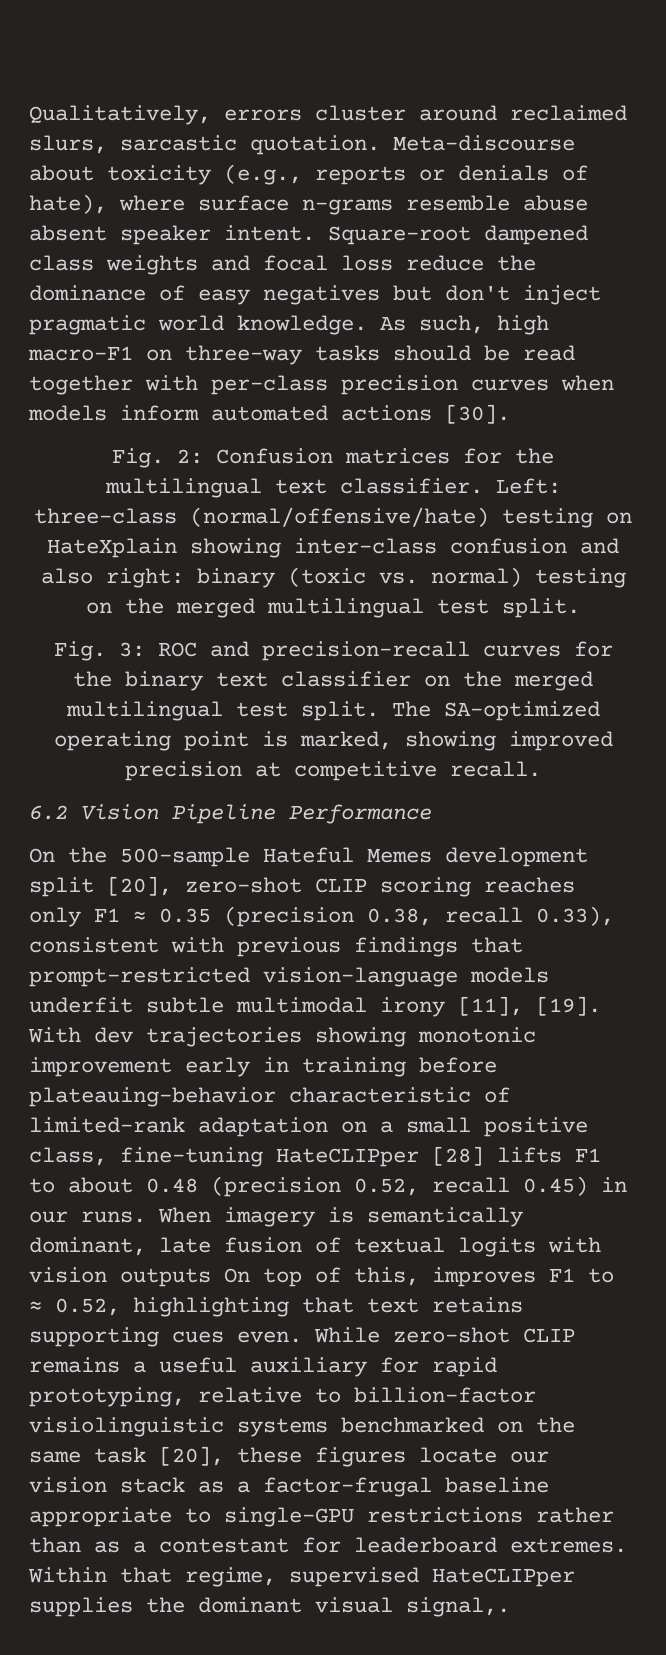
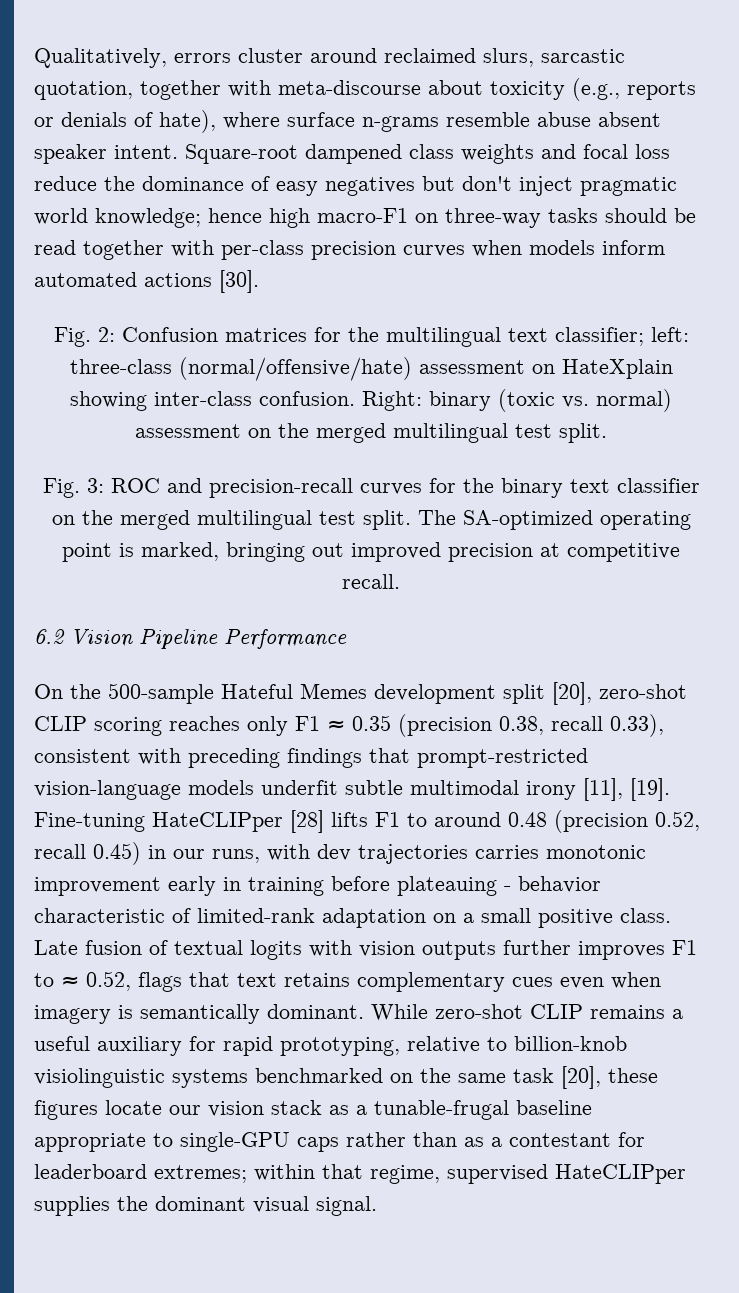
- Qualitatively, errors cluster around reclaimed slurs, sarcastic quotation. Meta-discourse about toxicity (e.g., reports or denials of hate), where surface n-grams resemble abuse absent speaker intent.
+ Qualitatively, errors cluster around reclaimed slurs, sarcastic quotation, together with meta-discourse about toxicity (e.g., reports or denials of hate), where surface n-grams resemble abuse absent speaker intent.
- Square-root dampened class weights and focal loss reduce the dominance of easy negatives but don't inject pragmatic world knowledge. As such, high macro-F1 on three-way tasks should be read together with per-class precision curves when models inform automated actions [30].
+ Square-root dampened class weights and focal loss reduce the dominance of easy negatives but don't inject pragmatic world knowledge; hence high macro-F1 on three-way tasks should be read together with per-class precision curves when models inform automated actions [30].
- Fig. 2: Confusion matrices for the multilingual text classifier. Left: three-class (normal/offensive/hate) testing on HateXplain showing inter-class confusion and also right: binary (toxic vs. normal) testing on the merged multilingual test split.
+ Fig. 2: Confusion matrices for the multilingual text classifier; left: three-class (normal/offensive/hate) assessment on HateXplain showing inter-class confusion. Right: binary (toxic vs. normal) assessment on the merged multilingual test split.
- The SA-optimized operating point is marked, showing improved precision at competitive recall.
+ The SA-optimized operating point is marked, bringing out improved precision at competitive recall.
- On the 500-sample Hateful Memes development split [20], zero-shot CLIP scoring reaches only F1 ≈ 0.35 (precision 0.38, recall 0.33), consistent with previous findings that prompt-restricted vision-language models underfit subtle multimodal irony [11], [19].
+ On the 500-sample Hateful Memes development split [20], zero-shot CLIP scoring reaches only F1 ≈ 0.35 (precision 0.38, recall 0.33), consistent with preceding findings that prompt-restricted vision-language models underfit subtle multimodal irony [11], [19].
- With dev trajectories showing monotonic improvement early in training before plateauing-behavior characteristic of limited-rank adaptation on a small positive class, fine-tuning HateCLIPper [28] lifts F1 to about 0.48 (precision 0.52, recall 0.45) in our runs. When imagery is semantically dominant, late fusion of textual logits with vision outputs On top of this, improves F1 to ≈ 0.52, highlighting that text retains supporting cues even.
+ Fine-tuning HateCLIPper [28] lifts F1 to around 0.48 (precision 0.52, recall 0.45) in our runs, with dev trajectories carries monotonic improvement early in training before plateauing - behavior characteristic of limited-rank adaptation on a small positive class. Late fusion of textual logits with vision outputs further improves F1 to ≈ 0.52, flags that text retains complementary cues even when imagery is semantically dominant.
- While zero-shot CLIP remains a useful auxiliary for rapid prototyping, relative to billion-factor visiolinguistic systems benchmarked on the same task [20], these figures locate our vision stack as a factor-frugal baseline appropriate to single-GPU restrictions rather than as a contestant for leaderboard extremes. Within that regime, supervised HateCLIPper supplies the dominant visual signal,.
+ While zero-shot CLIP remains a useful auxiliary for rapid prototyping, relative to billion-knob visiolinguistic systems benchmarked on the same task [20], these figures locate our vision stack as a tunable-frugal baseline appropriate to single-GPU caps rather than as a contestant for leaderboard extremes; within that regime, supervised HateCLIPper supplies the dominant visual signal.

